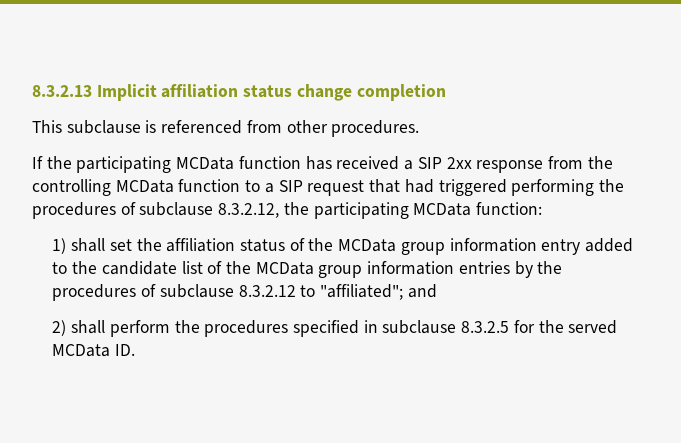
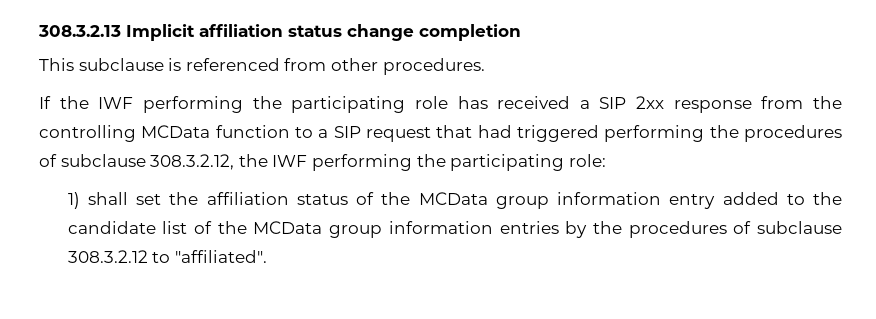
- 8.3.2.13 Implicit affiliation status change completion
+ 308.3.2.13 Implicit affiliation status change completion
- If the participating MCData function has received a SIP 2xx response from the controlling MCData function to a SIP request that had triggered performing the procedures of subclause 8.3.2.12, the participating MCData function:
+ If the IWF performing the participating role has received a SIP 2xx response from the controlling MCData function to a SIP request that had triggered performing the procedures of subclause 308.3.2.12, the IWF performing the participating role:
- 1) shall set the affiliation status of the MCData group information entry added to the candidate list of the MCData group information entries by the procedures of subclause 8.3.2.12 to "affiliated"; and
- 2) shall perform the procedures specified in subclause 8.3.2.5 for the served MCData ID.
+ 1) shall set the affiliation status of the MCData group information entry added to the candidate list of the MCData group information entries by the procedures of subclause 308.3.2.12 to "affiliated".

